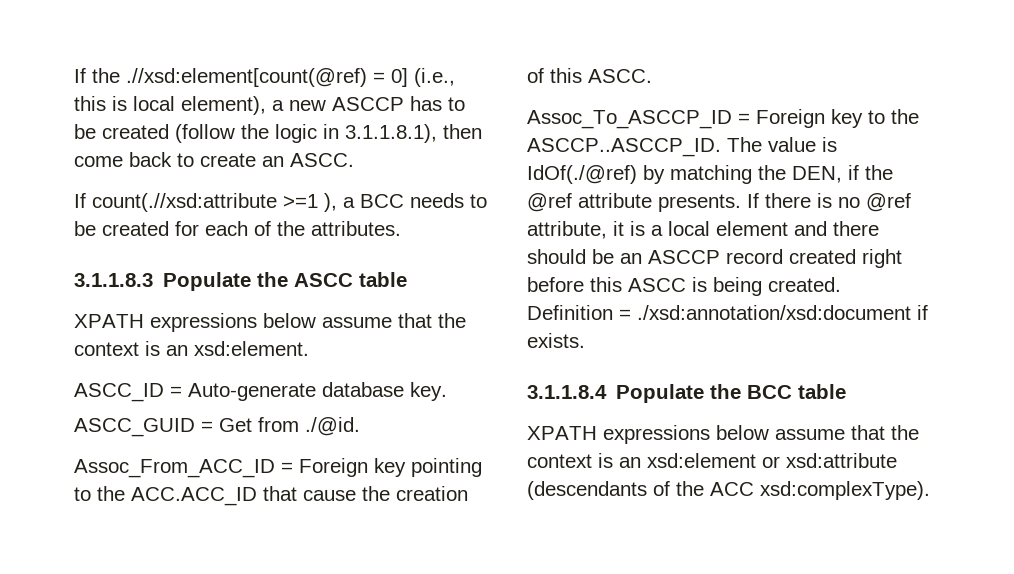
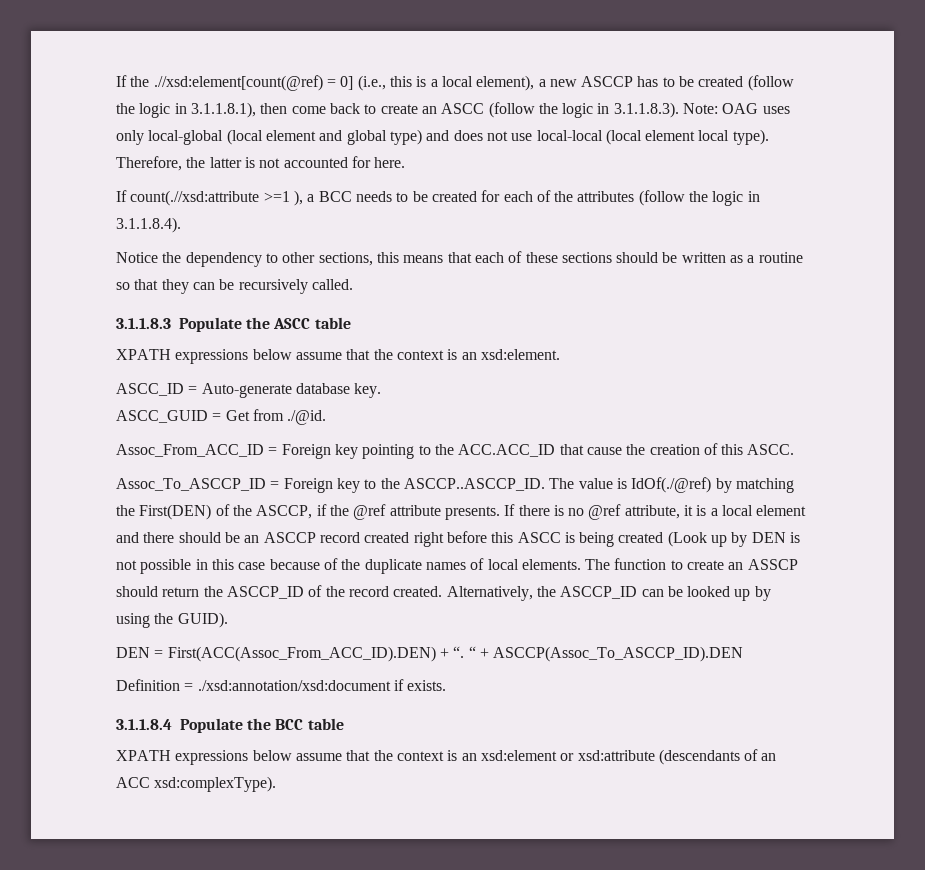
- If the .//xsd:element[count(@ref) = 0] (i.e., this is local element), a new ASCCP has to be created (follow the logic in 3.1.1.8.1), then come back to create an ASCC.
+ If the .//xsd:element[count(@ref) = 0] (i.e., this is a local element), a new ASCCP has to be created (follow the logic in 3.1.1.8.1), then come back to create an ASCC (follow the logic in 3.1.1.8.3). Note: OAG uses only local-global (local element and global type) and does not use local-local (local element local type). Therefore, the latter is not accounted for here.
- If count(.//xsd:attribute >=1 ), a BCC needs to be created for each of the attributes.
+ If count(.//xsd:attribute >=1 ), a BCC needs to be created for each of the attributes (follow the logic in 3.1.1.8.4).
+ Notice the dependency to other sections, this means that each of these sections should be written as a routine so that they can be recursively called.
- Assoc_To_ASCCP_ID = Foreign key to the ASCCP..ASCCP_ID. The value is IdOf(./@ref) by matching the DEN, if the @ref attribute presents.
+ Assoc_To_ASCCP_ID = Foreign key to the ASCCP..ASCCP_ID. The value is IdOf(./@ref) by matching the First(DEN) of the ASCCP, if the @ref attribute presents.
- If there is no @ref attribute, it is a local element and there should be an ASCCP record created right before this ASCC is being created.
+ If there is no @ref attribute, it is a local element and there should be an ASCCP record created right before this ASCC is being created (Look up by DEN is not possible in this case because of the duplicate names of local elements. The function to create an ASSCP should return the ASCCP_ID of the record created. Alternatively, the ASCCP_ID can be looked up by using the GUID).
+ DEN = First(ACC(Assoc_From_ACC_ID).DEN) + “. “ + ASCCP(Assoc_To_ASCCP_ID).DEN
- XPATH expressions below assume that the context is an xsd:element or xsd:attribute (descendants of the ACC xsd:complexType).
+ XPATH expressions below assume that the context is an xsd:element or xsd:attribute (descendants of an ACC xsd:complexType).

